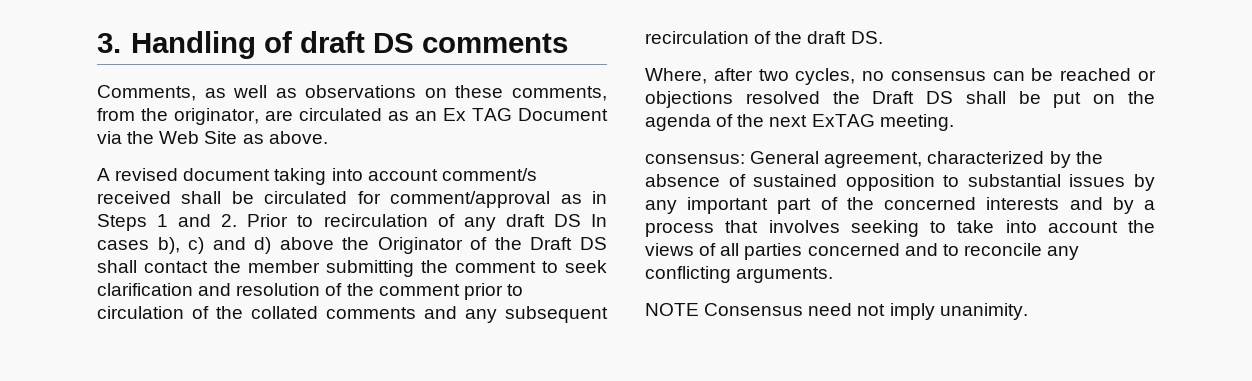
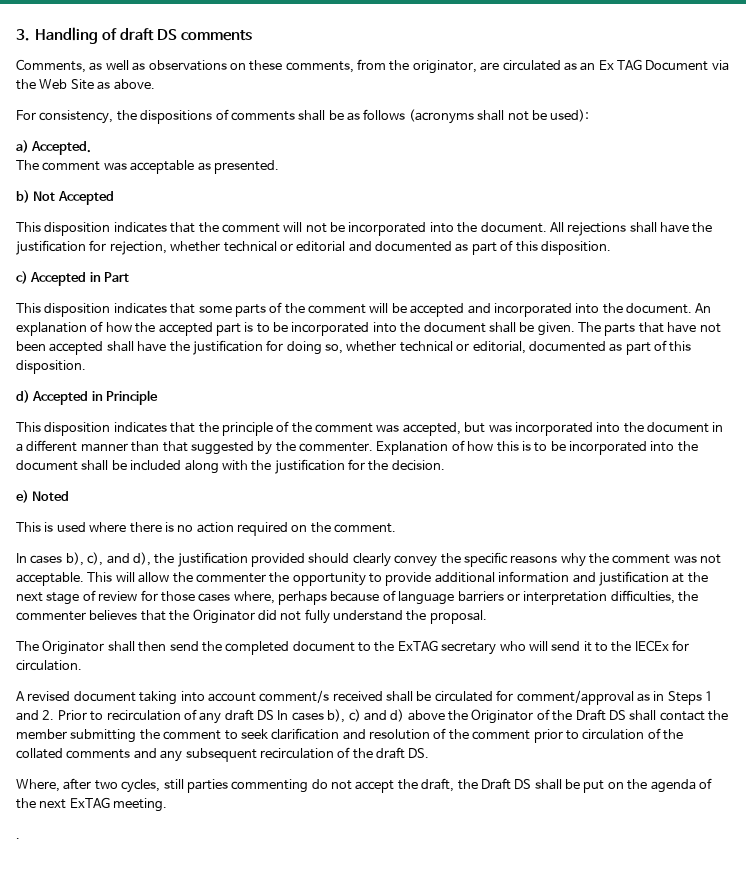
+ For consistency, the dispositions of comments shall be as follows (acronyms shall not be used):
+ a) Accepted.
+ The comment was acceptable as presented.
+ b) Not Accepted
+ This disposition indicates that the comment will not be incorporated into the document. All rejections shall have the justification for rejection, whether technical or editorial and documented as part of this disposition.
+ c) Accepted in Part
+ This disposition indicates that some parts of the comment will be accepted and incorporated into the document. An explanation of how the accepted part is to be incorporated into the document shall be given. The parts that have not been accepted shall have the justification for doing so, whether technical or editorial, documented as part of this disposition.
+ d) Accepted in Principle
+ This disposition indicates that the principle of the comment was accepted, but was incorporated into the document in a different manner than that suggested by the commenter. Explanation of how this is to be incorporated into the document shall be included along with the justification for the decision.
+ e) Noted
+ This is used where there is no action required on the comment.
+ In cases b), c), and d), the justification provided should clearly convey the specific reasons why the comment was not acceptable. This will allow the commenter the opportunity to provide additional information and justification at the next stage of review for those cases where, perhaps because of language barriers or interpretation difficulties, the commenter believes that the Originator did not fully understand the proposal.
+ The Originator shall then send the completed document to the ExTAG secretary who will send it to the IECEx for circulation.
- Where, after two cycles, no consensus can be reached or objections resolved the Draft DS shall be put on the agenda of the next ExTAG meeting.
+ Where, after two cycles, still parties commenting do not accept the draft, the Draft DS shall be put on the agenda of the next ExTAG meeting.
- consensus: General agreement, characterized by the absence of sustained opposition to substantial issues by any important part of the concerned interests and by a process that involves seeking to take into account the views of all parties concerned and to reconcile any conflicting arguments.
- NOTE Consensus need not imply unanimity.
+ .

